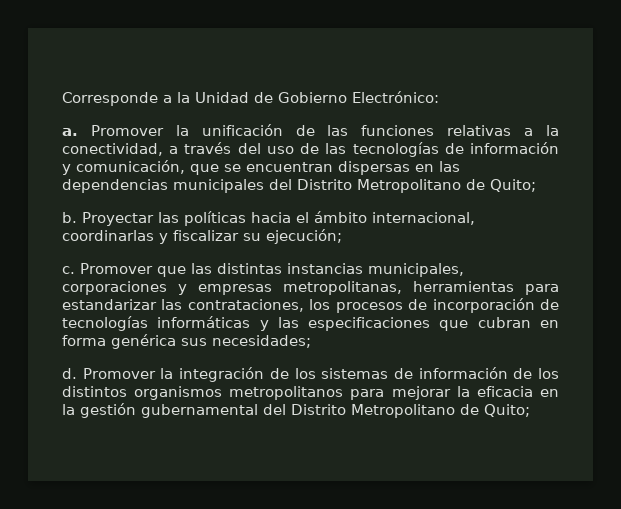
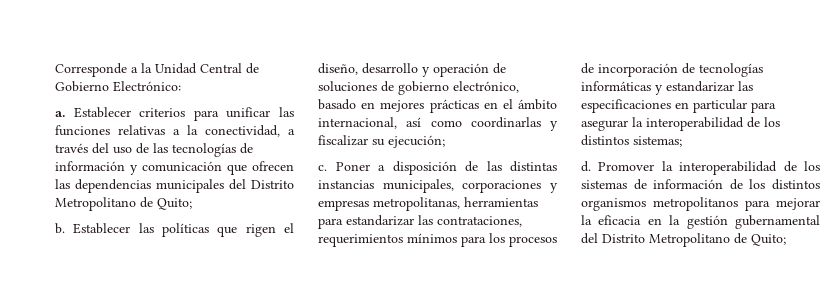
- Corresponde a la Unidad de Gobierno Electrónico:
+ Corresponde a la Unidad Central de Gobierno Electrónico:
- Promover la unificación de las funciones relativas a la conectividad, a través del uso de las tecnologías de información y comunicación, que se encuentran dispersas en las dependencias municipales del Distrito Metropolitano de Quito;
+ Establecer criterios para unificar las funciones relativas a la conectividad, a través del uso de las tecnologías de información y comunicación que ofrecen las dependencias municipales del Distrito Metropolitano de Quito;
- Proyectar las políticas hacia el ámbito internacional, coordinarlas y fiscalizar su ejecución;
+ Establecer las políticas que rigen el diseño, desarrollo y operación de soluciones de gobierno electrónico, basado en mejores prácticas en el ámbito internacional, así como coordinarlas y fiscalizar su ejecución;
- Promover que las distintas instancias municipales, corporaciones y empresas metropolitanas, herramientas para estandarizar las contrataciones, los procesos de incorporación de tecnologías informáticas y las especificaciones que cubran en forma genérica sus necesidades;
+ Poner a disposición de las distintas instancias municipales, corporaciones y empresas metropolitanas, herramientas para estandarizar las contrataciones, requerimientos mínimos para los procesos de incorporación de tecnologías informáticas y estandarizar las especificaciones en particular para asegurar la interoperabilidad de los distintos sistemas;
- Promover la integración de los sistemas de información de los distintos organismos metropolitanos para mejorar la eficacia en la gestión gubernamental del Distrito Metropolitano de Quito;
+ Promover la interoperabilidad de los sistemas de información de los distintos organismos metropolitanos para mejorar la eficacia en la gestión gubernamental del Distrito Metropolitano de Quito;

